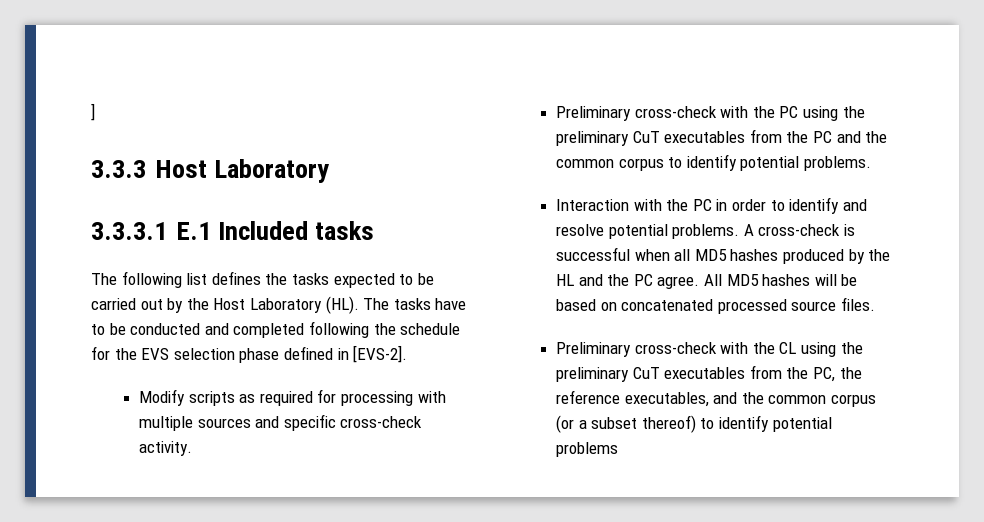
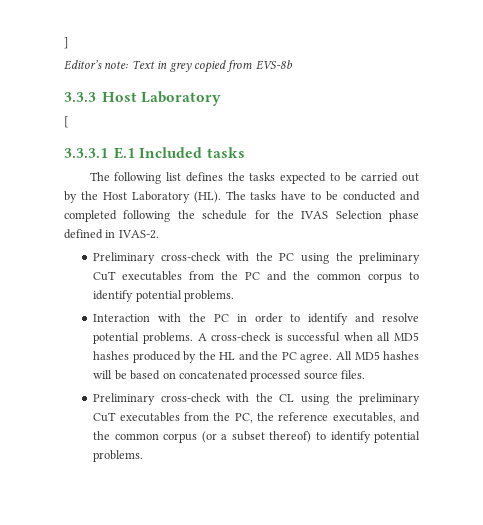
+ Editor’s note: Text in grey copied from EVS-8b
+ [
- The following list defines the tasks expected to be carried out by the Host Laboratory (HL). The tasks have to be conducted and completed following the schedule for the EVS selection phase defined in [EVS-2].
- Modify scripts as required for processing with multiple sources and specific cross-check activity.
+ The following list defines the tasks expected to be carried out by the Host Laboratory (HL). The tasks have to be conducted and completed following the schedule for the IVAS Selection phase defined in IVAS-2.
- Preliminary cross-check with the CL using the preliminary CuT executables from the PC, the reference executables, and the common corpus (or a subset thereof) to identify potential problems
+ Preliminary cross-check with the CL using the preliminary CuT executables from the PC, the reference executables, and the common corpus (or a subset thereof) to identify potential problems.

